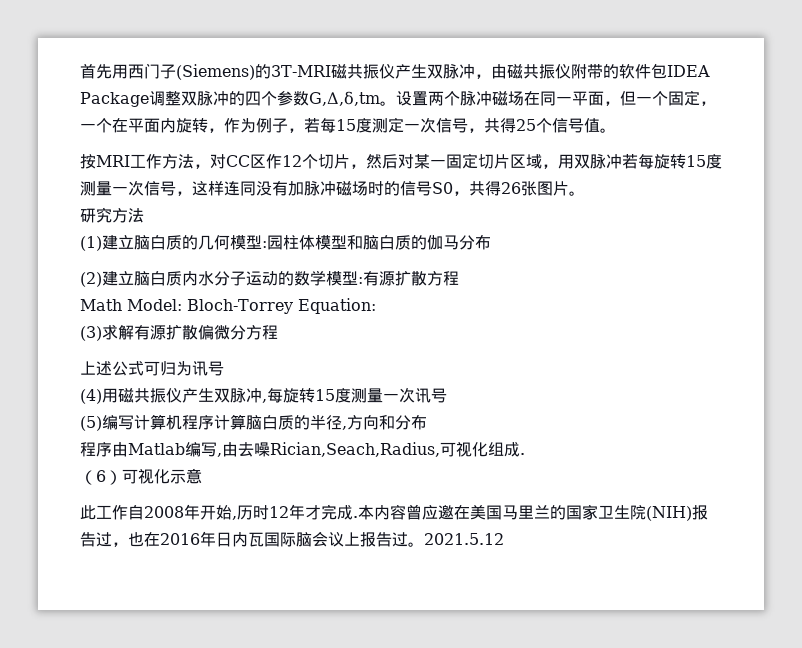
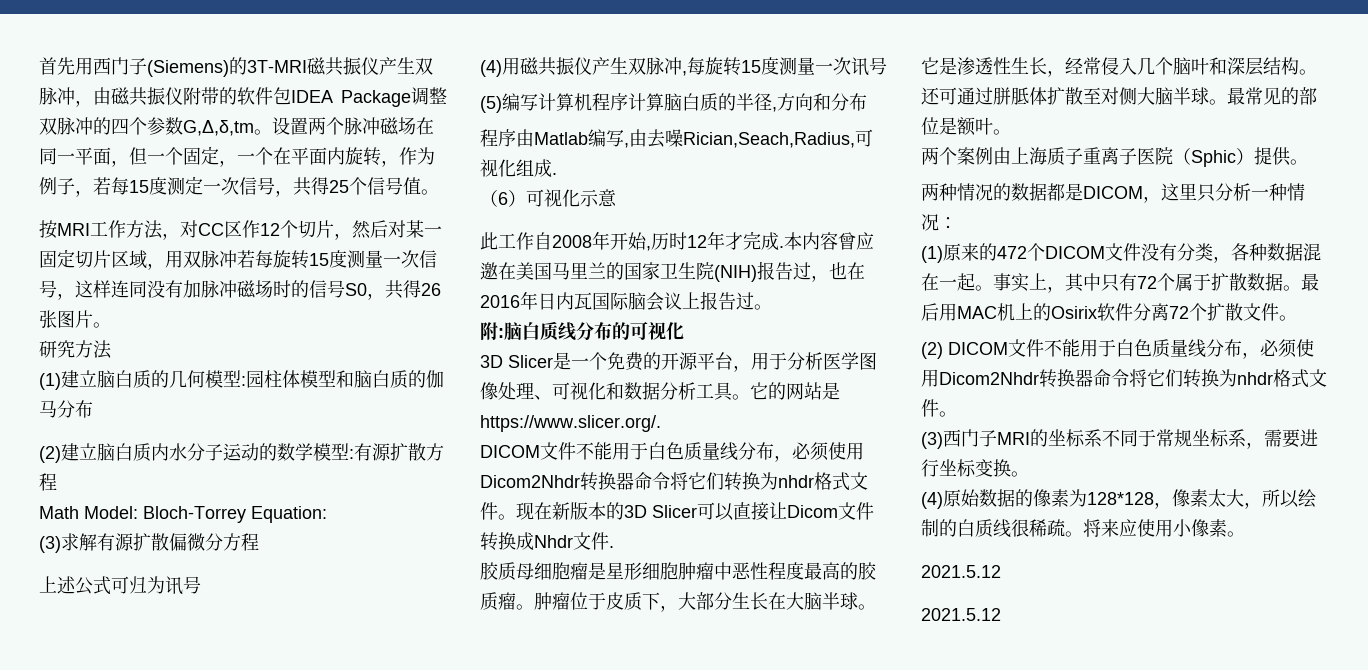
- 本内容曾应邀在美国马里兰的国家卫生院(NIH)报告过，也在2016年日内瓦国际脑会议上报告过。2021.5.12
+ 本内容曾应邀在美国马里兰的国家卫生院(NIH)报告过，也在2016年日内瓦国际脑会议上报告过。
+ 附:脑白质线分布的可视化
+ 3D Slicer是一个免费的开源平台，用于分析医学图像处理、可视化和数据分析工具。它的网站是https://www.slicer.org/.
+ DICOM文件不能用于白色质量线分布，必须使用Dicom2Nhdr转换器命令将它们转换为nhdr格式文件。现在新版本的3D Slicer可以直接让Dicom文件转换成Nhdr文件.
+ 胶质母细胞瘤是星形细胞肿瘤中恶性程度最高的胶质瘤。肿瘤位于皮质下，大部分生长在大脑半球。它是渗透性生长，经常侵入几个脑叶和深层结构。还可通过胼胝体扩散至对侧大脑半球。最常见的部位是额叶。
+ 两个案例由上海质子重离子医院（Sphic）提供。
+ 两种情况的数据都是DICOM，这里只分析一种情况：
+ (1)原来的472个DICOM文件没有分类，各种数据混在一起。事实上，其中只有72个属于扩散数据。最后用MAC机上的Osirix软件分离72个扩散文件。
+ (2) DICOM文件不能用于白色质量线分布，必须使用Dicom2Nhdr转换器命令将它们转换为nhdr格式文件。
+ (3)西门子MRI的坐标系不同于常规坐标系，需要进行坐标变换。
+ (4)原始数据的像素为128*128，像素太大，所以绘制的白质线很稀疏。将来应使用小像素。
+ 2021.5.12
+ 2021.5.12

